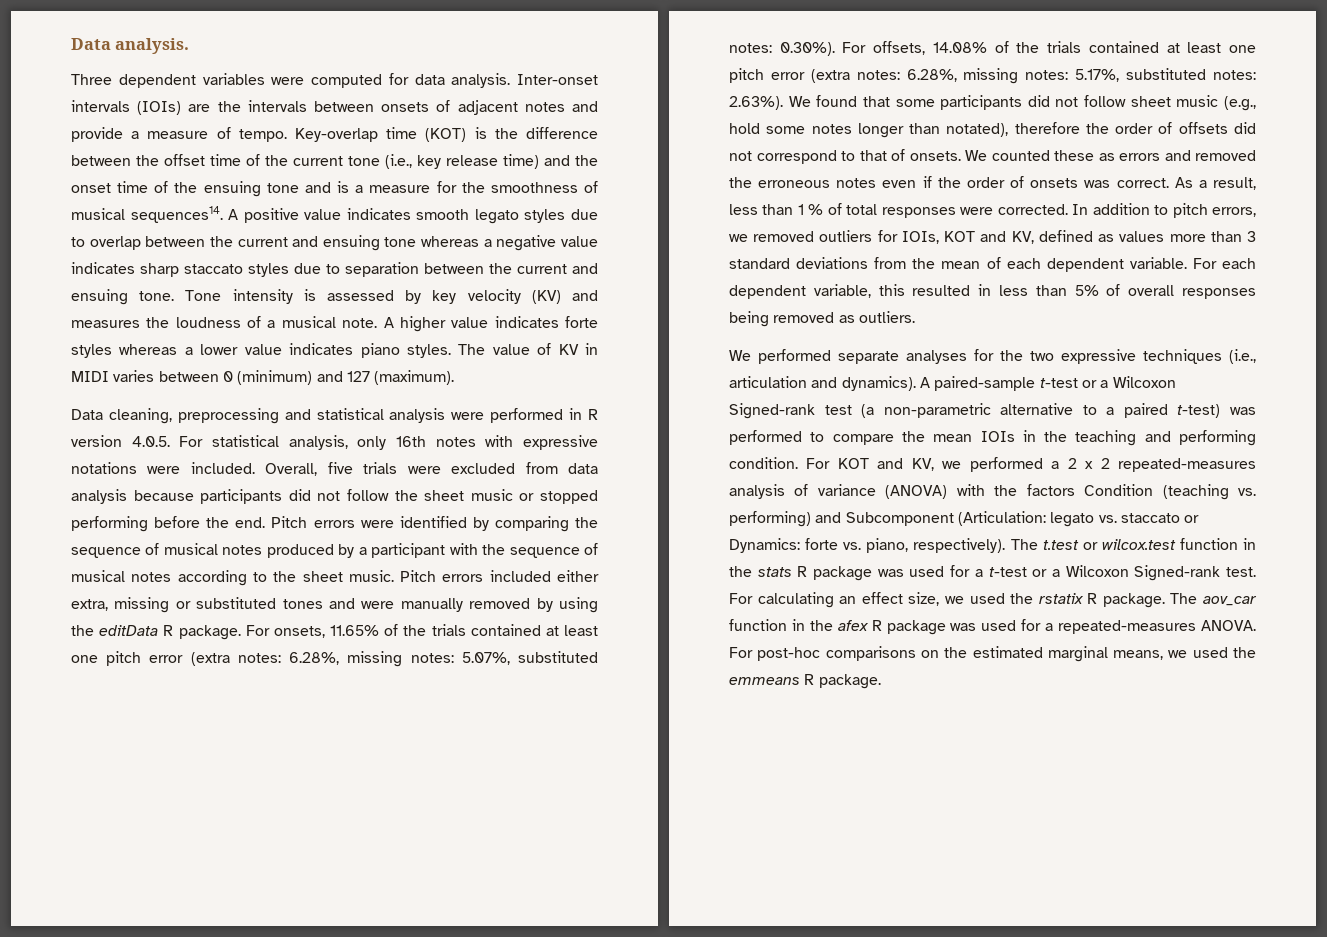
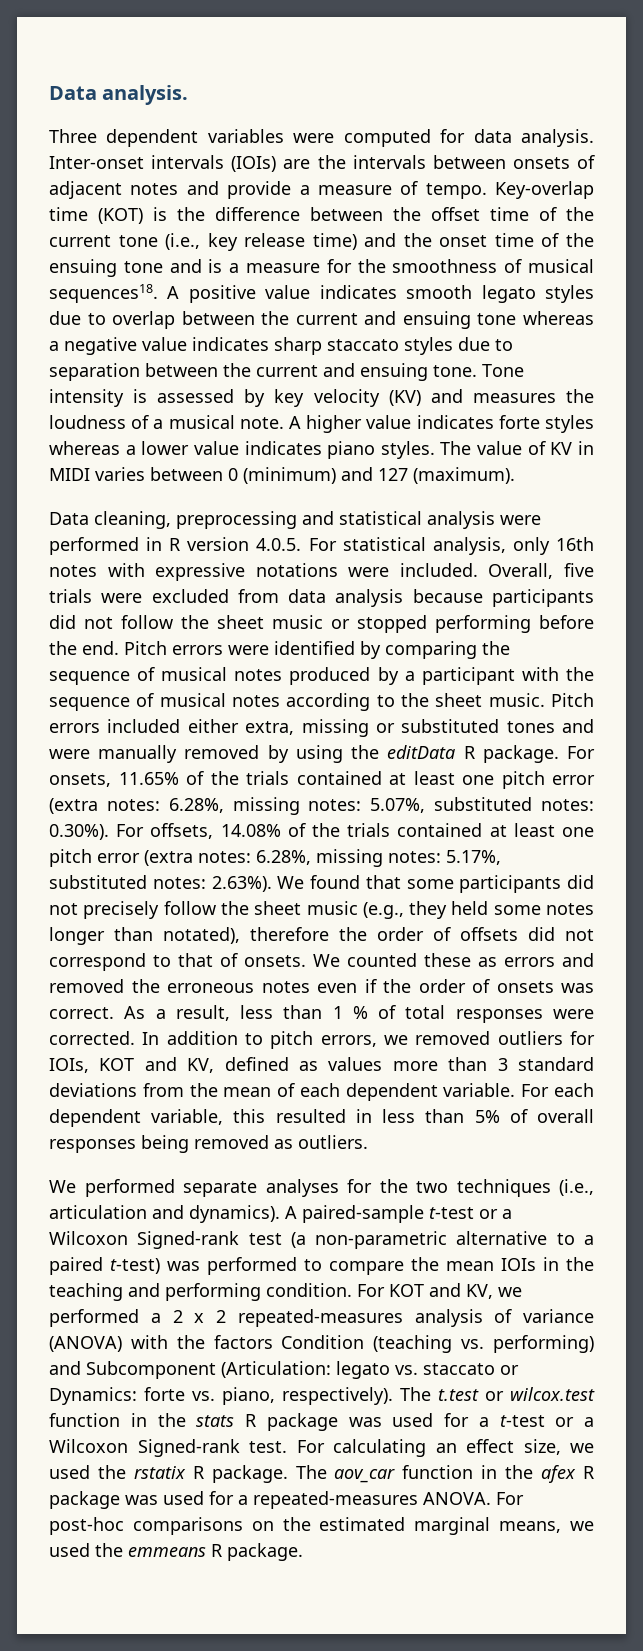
- Key-overlap time (KOT) is the difference between the offset time of the current tone (i.e., key release time) and the onset time of the ensuing tone and is a measure for the smoothness of musical sequences14.
+ Key-overlap time (KOT) is the difference between the offset time of the current tone (i.e., key release time) and the onset time of the ensuing tone and is a measure for the smoothness of musical sequences18.
- 2.63%). We found that some participants did not follow sheet music (e.g., hold some notes longer than notated), therefore the order of offsets did not correspond to that of onsets.
+ 2.63%). We found that some participants did not precisely follow the sheet music (e.g., they held some notes longer than notated), therefore the order of offsets did not correspond to that of onsets.
- We performed separate analyses for the two expressive techniques (i.e., articulation and dynamics).
+ We performed separate analyses for the two techniques (i.e., articulation and dynamics).

